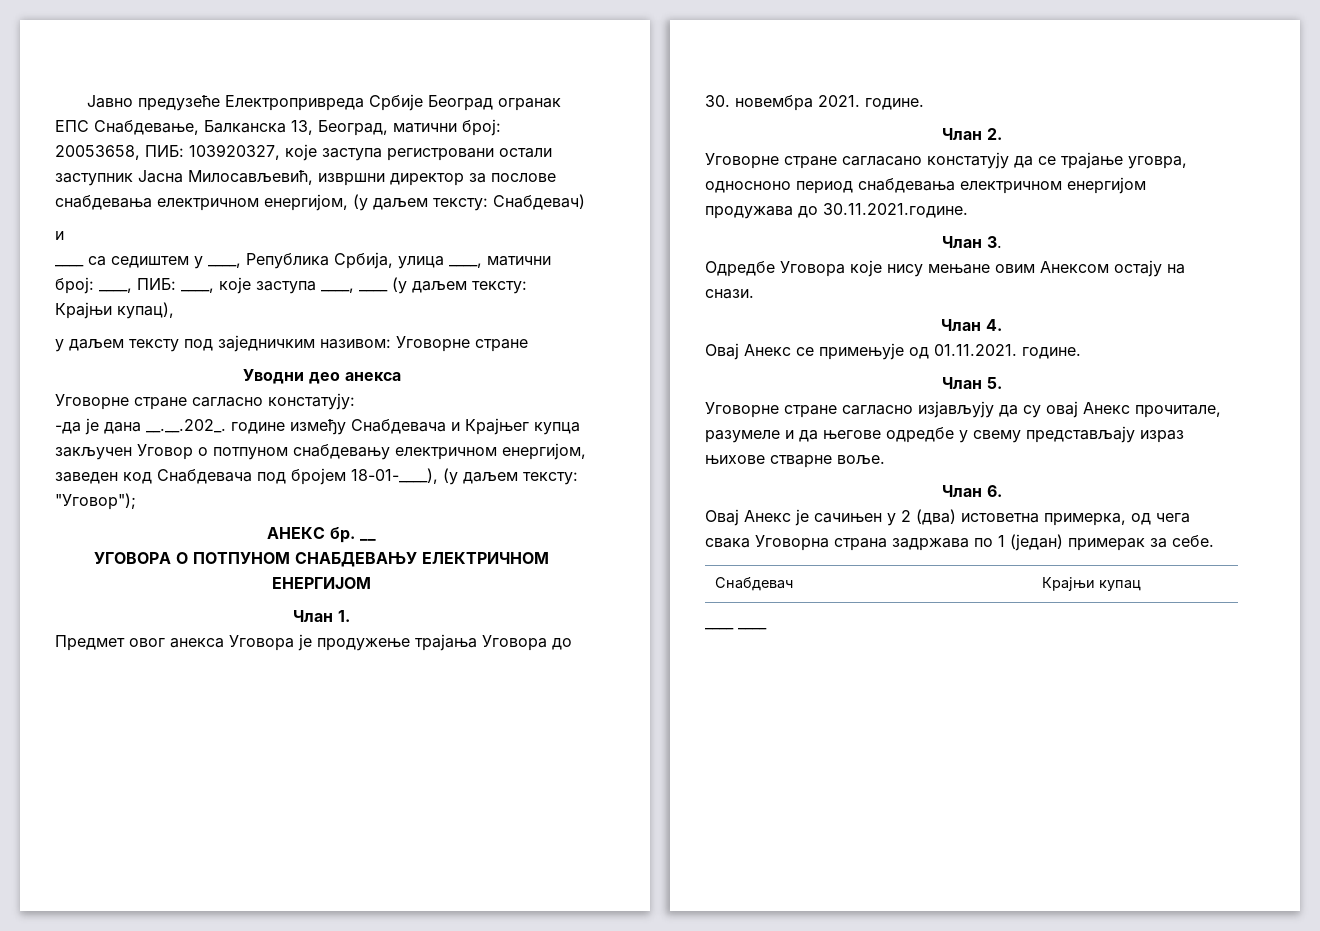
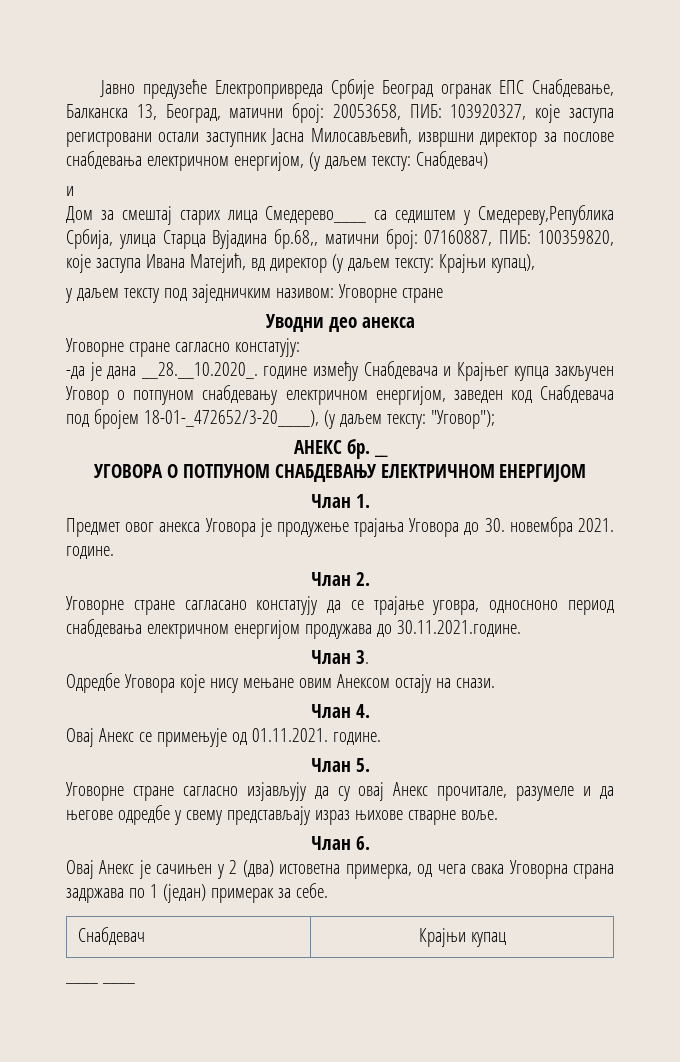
- ____ са седиштем у ____, Република Србија, улица ____, матични број: ____, ПИБ: ____, које заступа ____, ____ (у даљем тексту: Крајњи купац),
+ Дом за смештај старих лица Смедерево____ са седиштем у Смедереву,Република Србија, улица Старца Вујадина бр.68,, матични број: 07160887, ПИБ: 100359820, које заступа Ивана Матејић, вд директор (у даљем тексту: Крајњи купац),
- -да je дана __.__.202_. године између Снабдевача и Крајњег купца закључен Уговор о потпуном снабдевању електричном енергијом, заведен код Снабдевача под бројем 18-01-____), (у даљем тексту: "Уговор");
+ -да je дана __28.__10.2020_. године између Снабдевача и Крајњег купца закључен Уговор о потпуном снабдевању електричном енергијом, заведен код Снабдевача под бројем 18-01-_472652/3-20____), (у даљем тексту: "Уговор");

